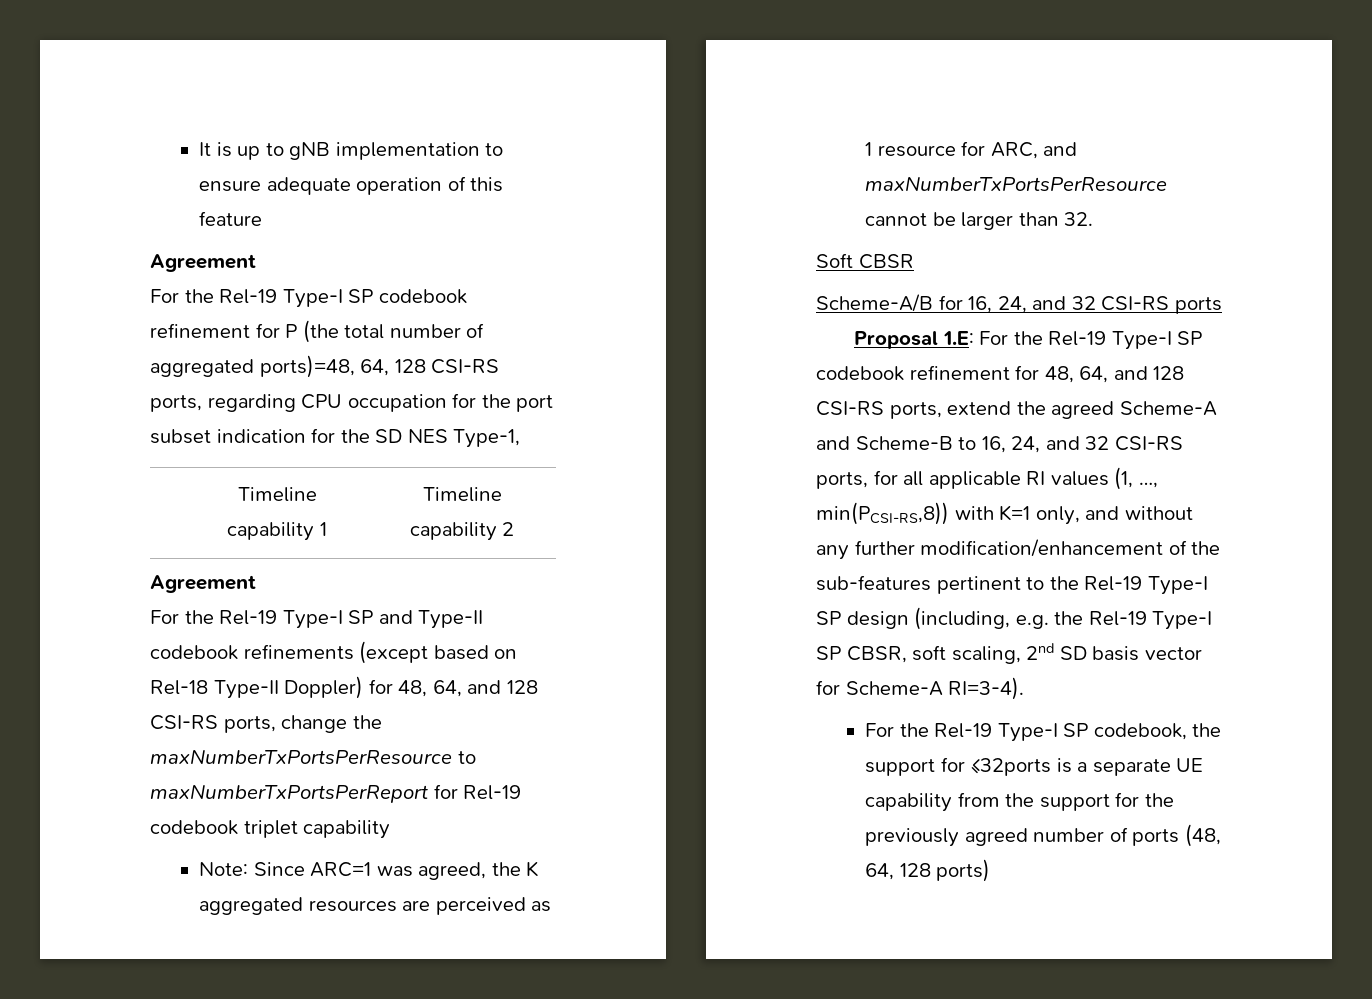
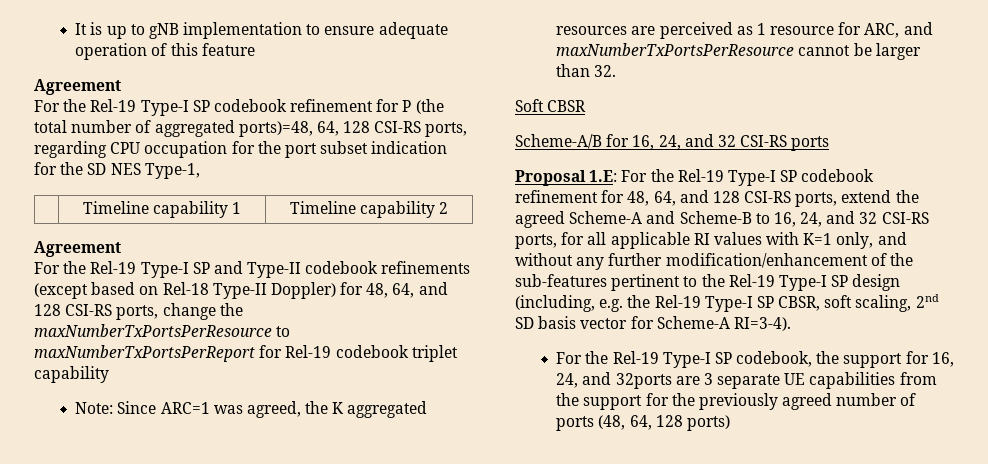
- For the Rel-19 Type-I SP codebook refinement for 48, 64, and 128 CSI-RS ports, extend the agreed Scheme-A and Scheme-B to 16, 24, and 32 CSI-RS ports, for all applicable RI values (1, …, min(PCSI-RS,8)) with K=1 only, and without any further modification/enhancement of the sub-features pertinent to the Rel-19 Type-I SP design (including, e.g. the Rel-19 Type-I SP CBSR, soft scaling, 2nd SD basis vector for Scheme-A RI=3-4).
+ For the Rel-19 Type-I SP codebook refinement for 48, 64, and 128 CSI-RS ports, extend the agreed Scheme-A and Scheme-B to 16, 24, and 32 CSI-RS ports, for all applicable RI values with K=1 only, and without any further modification/enhancement of the sub-features pertinent to the Rel-19 Type-I SP design (including, e.g. the Rel-19 Type-I SP CBSR, soft scaling, 2nd SD basis vector for Scheme-A RI=3-4).
- For the Rel-19 Type-I SP codebook, the support for ≤32ports is a separate UE capability from the support for the previously agreed number of ports (48, 64, 128 ports)
+ For the Rel-19 Type-I SP codebook, the support for 16, 24, and 32ports are 3 separate UE capabilities from the support for the previously agreed number of ports (48, 64, 128 ports)

